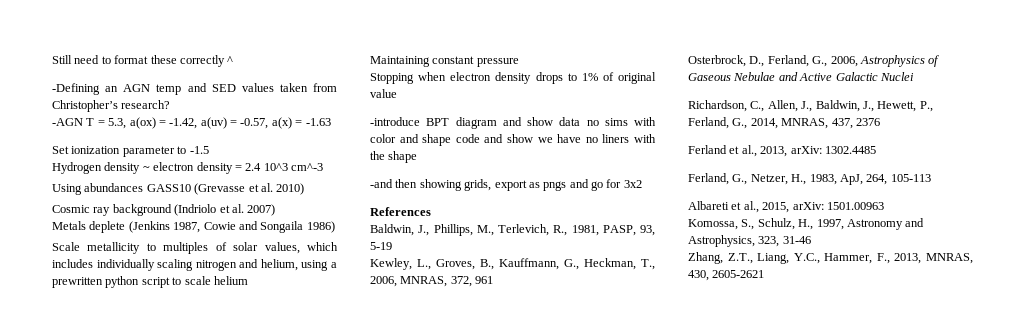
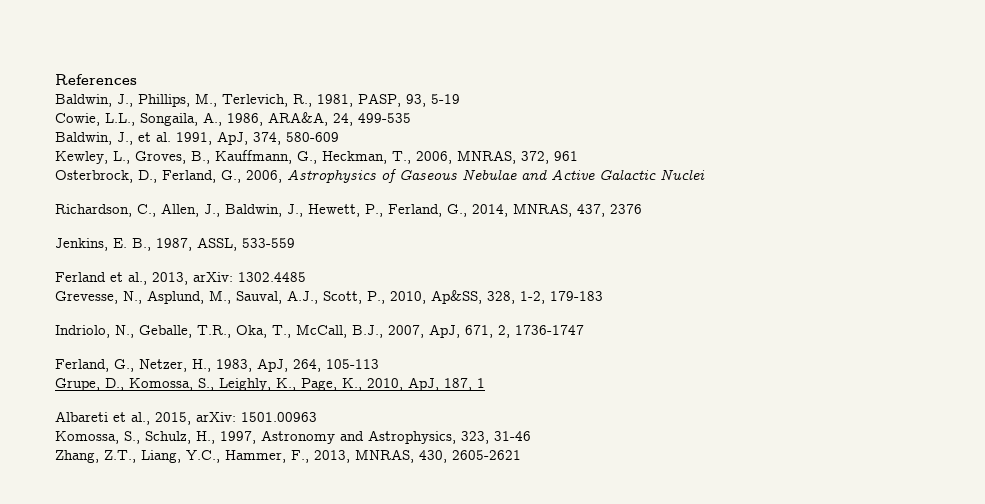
- Still need to format these correctly ^
- -Defining an AGN temp and SED values taken from Christopher’s research?
- -AGN T = 5.3, a(ox) = -1.42, a(uv) = -0.57, a(x) = -1.63
- Set ionization parameter to -1.5
- Hydrogen density ~ electron density = 2.4 10^3 cm^-3
- Using abundances GASS10 (Grevasse et al. 2010)
- Cosmic ray background (Indriolo et al. 2007)
- Metals deplete (Jenkins 1987, Cowie and Songaila 1986)
- Scale metallicity to multiples of solar values, which includes individually scaling nitrogen and helium, using a prewritten python script to scale helium
- Maintaining constant pressure
- Stopping when electron density drops to 1% of original value
- -introduce BPT diagram and show data no sims with color and shape code and show we have no liners with the shape
- -and then showing grids, export as pngs and go for 3x2
+ Cowie, L.L., Songaila, A., 1986, ARA&A, 24, 499-535
+ Baldwin, J., et al. 1991, ApJ, 374, 580-609
+ Jenkins, E. B., 1987, ASSL, 533-559
+ Grevesse, N., Asplund, M., Sauval, A.J., Scott, P., 2010, Ap&SS, 328, 1-2, 179-183
+ Indriolo, N., Geballe, T.R., Oka, T., McCall, B.J., 2007, ApJ, 671, 2, 1736-1747
+ Grupe, D., Komossa, S., Leighly, K., Page, K., 2010, ApJ, 187, 1

